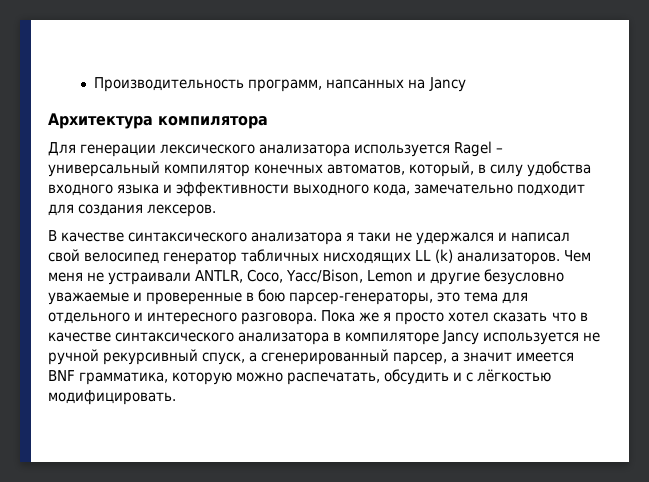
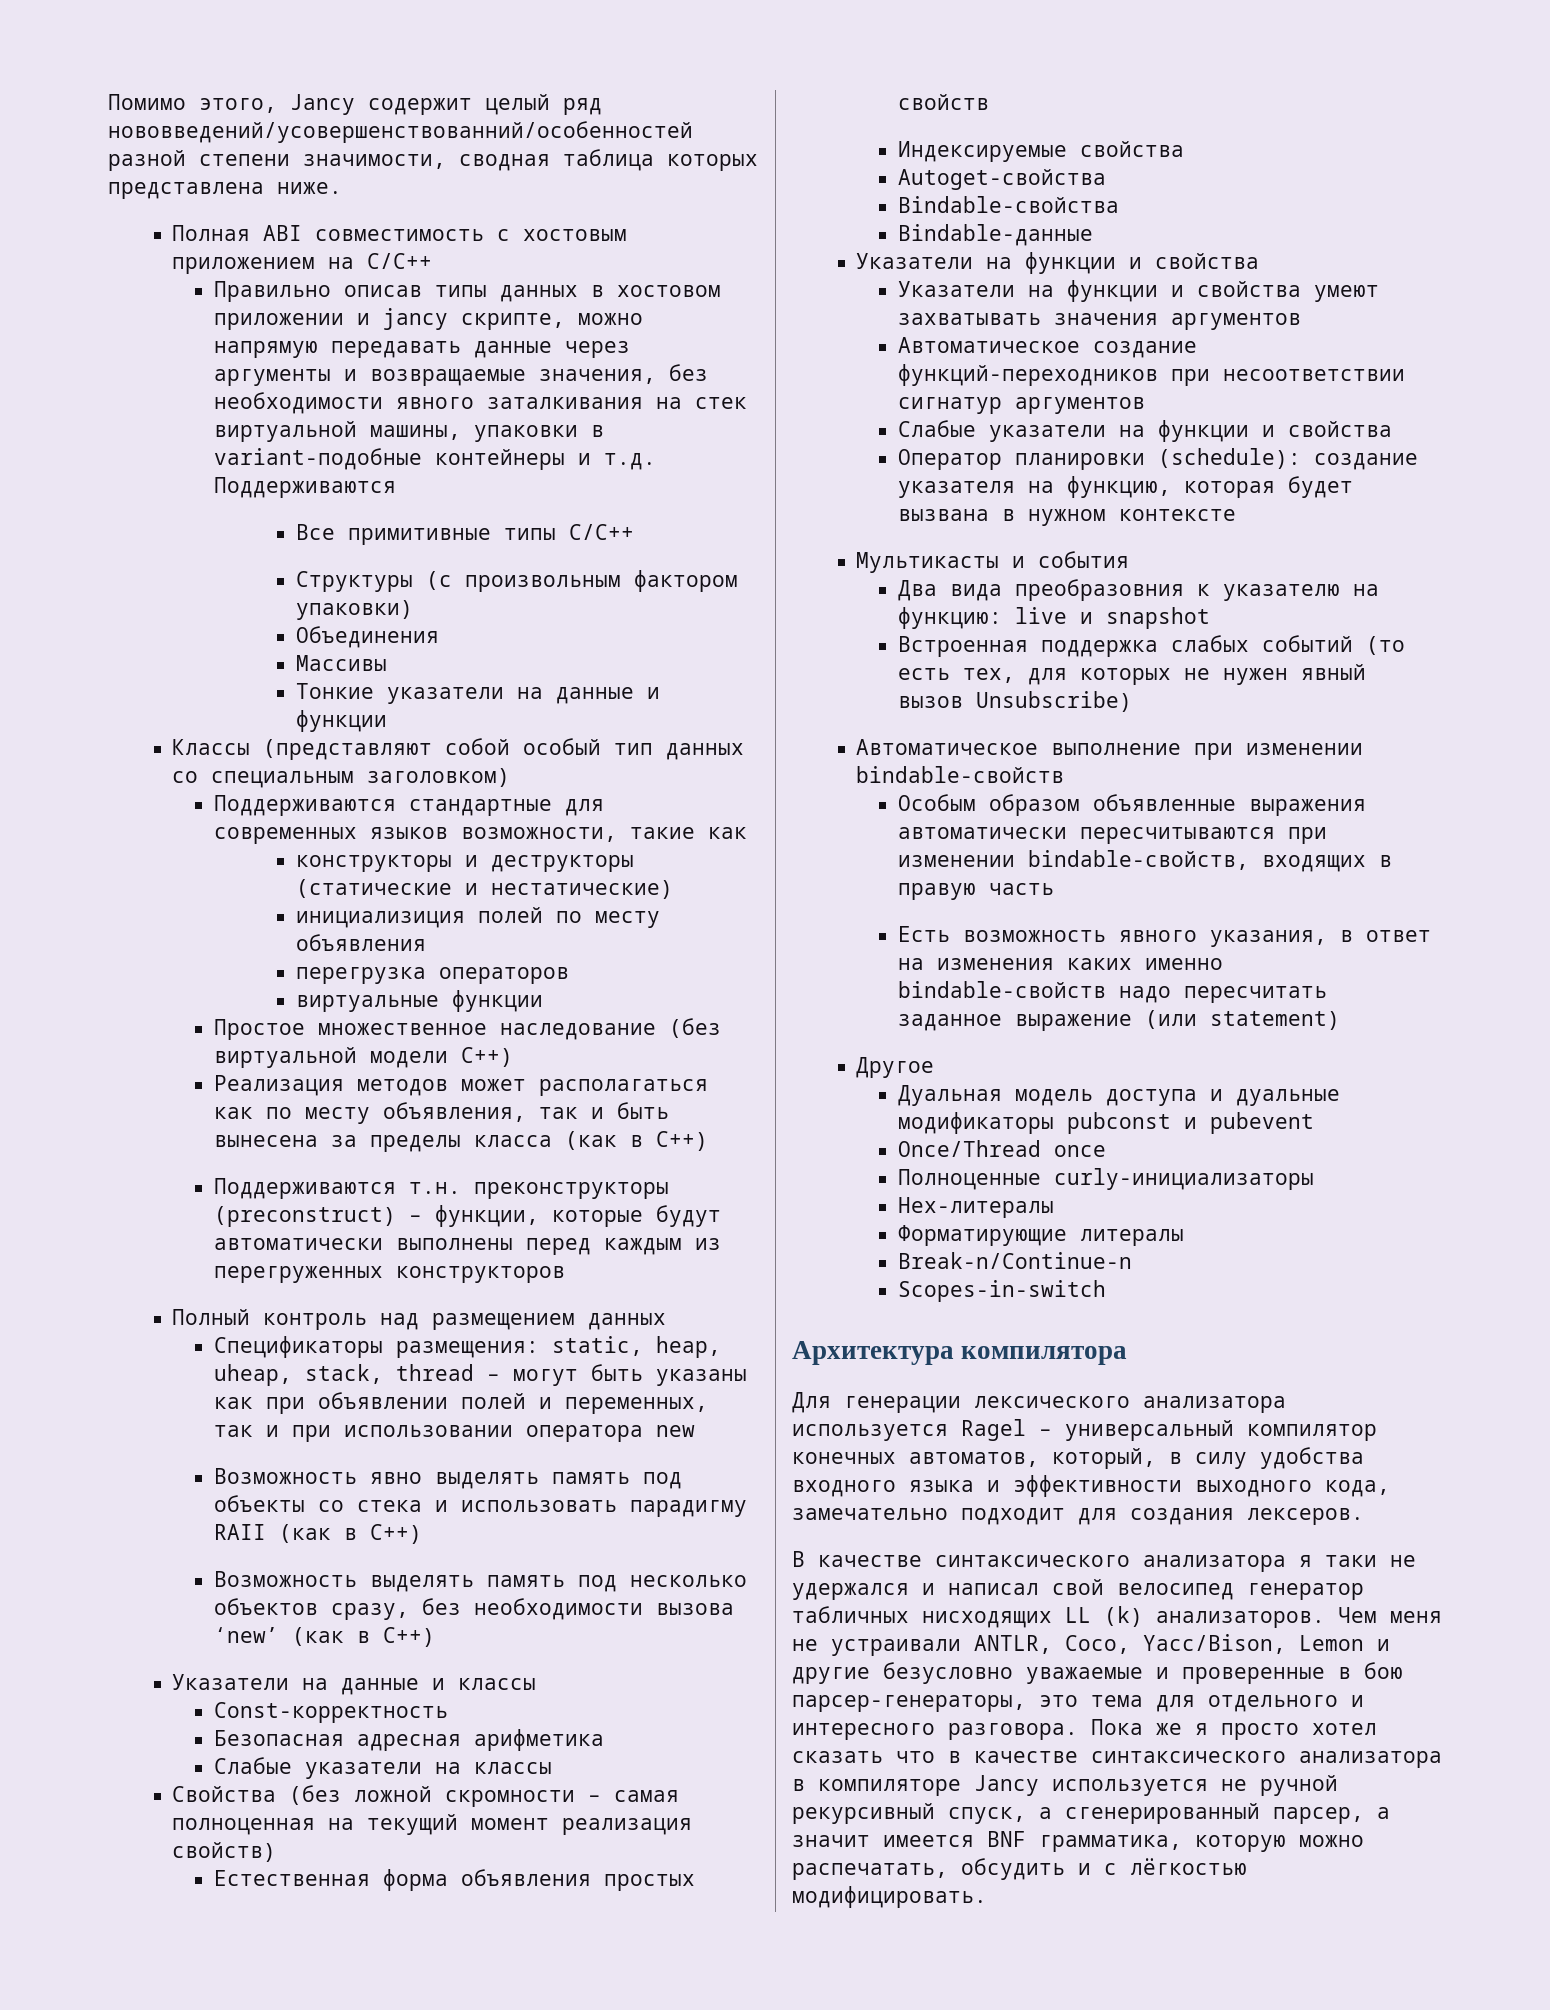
- Производительность программ, напсанных на Jancy
+ Помимо этого, Jancy содержит целый ряд нововведений/усовершенствованний/особенностей разной степени значимости, сводная таблица которых представлена ниже.
+ Полная ABI совместимость с хостовым приложением на C/C++
+ Правильно описав типы данных в хостовом приложении и jancy скрипте, можно напрямую передавать данные через аргументы и возвращаемые значения, без необходимости явного заталкивания на стек виртуальной машины, упаковки в variant-подобные контейнеры и т.д. Поддерживаются
+ Все примитивные типы C/C++
+ Структуры (с произвольным фактором упаковки)
+ Объединения
+ Массивы
+ Тонкие указатели на данные и функции
+ Классы (представляют собой особый тип данных со специальным заголовком)
+ Поддерживаются стандартные для современных языков возможности, такие как
+ конструкторы и деструкторы (статические и нестатические)
+ инициализиция полей по месту объявления
+ перегрузка операторов
+ виртуальные функции
+ Простое множественное наследование (без виртуальной модели C++)
+ Реализация методов может располагаться как по месту объявления, так и быть вынесена за пределы класса (как в C++)
+ Поддерживаются т.н. преконструкторы (preconstruct) – функции, которые будут автоматически выполнены перед каждым из перегруженных конструкторов
+ Полный контроль над размещением данных
+ Спецификаторы размещения: static, heap, uheap, stack, thread – могут быть указаны как при объявлении полей и переменных, так и при использовании оператора new
+ Возможность явно выделять память под объекты со стека и использовать парадигму RAII (как в C++)
+ Возможность выделять память под несколько объектов сразу, без необходимости вызова ‘new’ (как в C++)
+ Указатели на данные и классы
+ Const-корректность
+ Безопасная адресная арифметика
+ Слабые указатели на классы
+ Свойства (без ложной скромности – самая полноценная на текущий момент реализация свойств)
+ Естественная форма объявления простых свойств
+ Индексируемые свойства
+ Autoget-свойства
+ Bindable-свойства
+ Bindable-данные
+ Указатели на функции и свойства
+ Указатели на функции и свойства умеют захватывать значения аргументов
+ Автоматическое создание функций-переходников при несоответствии сигнатур аргументов
+ Слабые указатели на функции и свойства
+ Оператор планировки (schedule): создание указателя на функцию, которая будет вызвана в нужном контексте
+ Мультикасты и события
+ Два вида преобразовния к указателю на функцию: live и snapshot
+ Встроенная поддержка слабых событий (то есть тех, для которых не нужен явный вызов Unsubscribe)
+ Автоматическое выполнение при изменении bindable-свойств
+ Особым образом объявленные выражения автоматически пересчитываются при изменении bindable-свойств, входящих в правую часть
+ Есть возможность явного указания, в ответ на изменения каких именно bindable-свойств надо пересчитать заданное выражение (или statement)
+ Другое
+ Дуальная модель доступа и дуальные модификаторы pubconst и pubevent
+ Once/Thread once
+ Полноценные curly-инициализаторы
+ Hex-литералы
+ Форматирующие литералы
+ Break-n/Continue-n
+ Scopes-in-switch

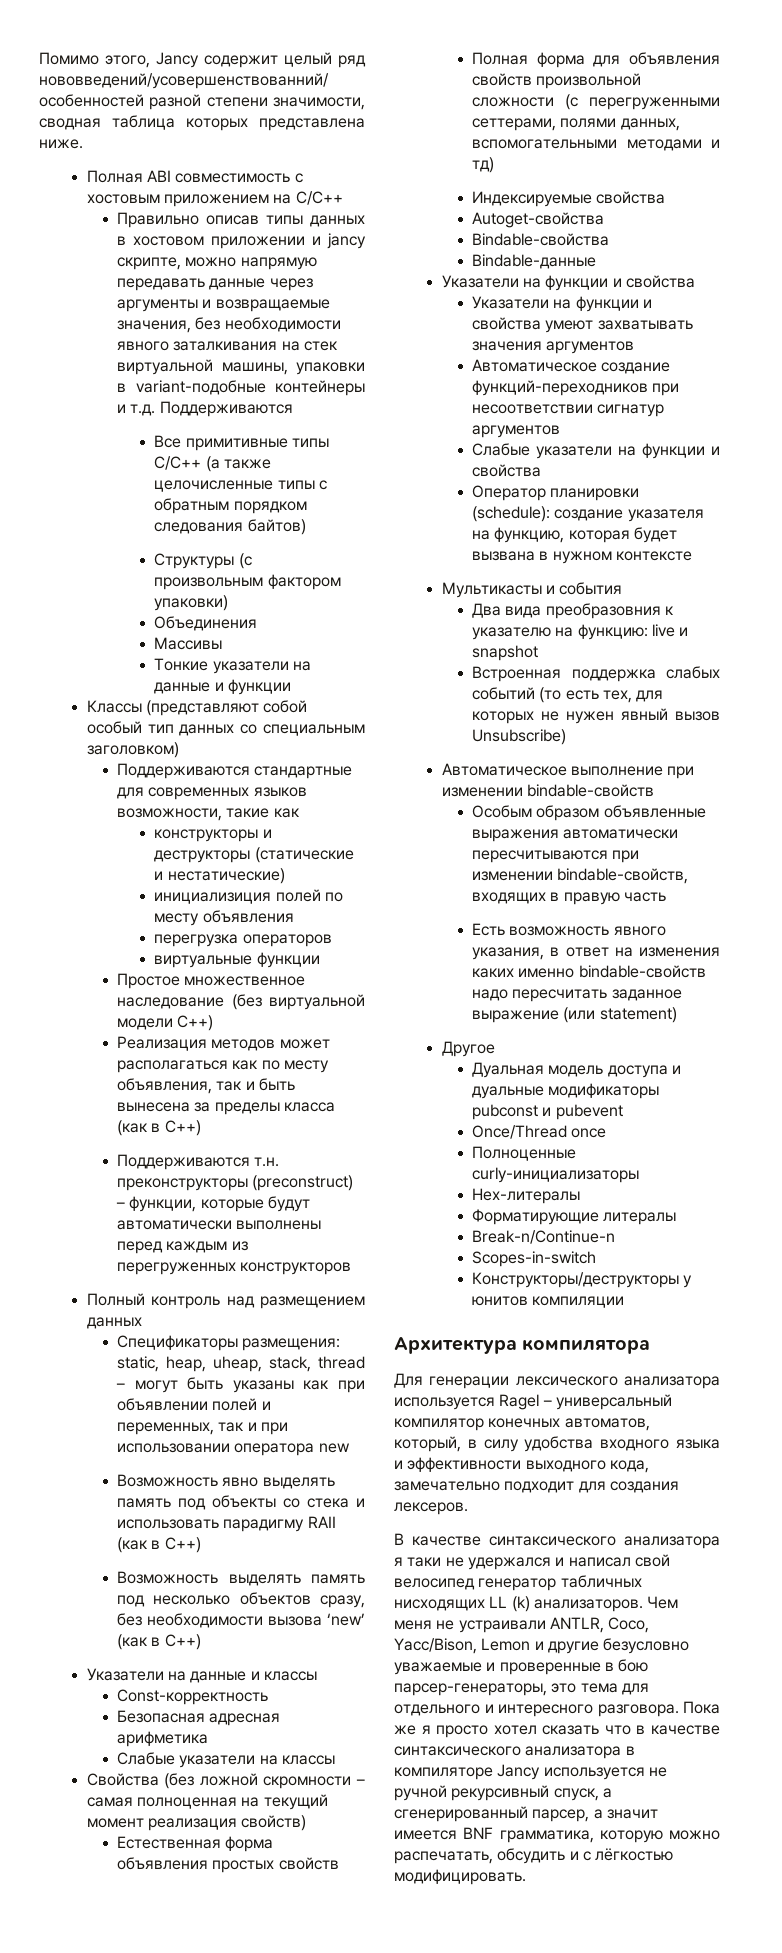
- Все примитивные типы C/C++
+ Все примитивные типы C/C++ (а также целочисленные типы с обратным порядком следования байтов)
+ Полная форма для объявления свойств произвольной сложности (с перегруженными сеттерами, полями данных, вспомогательными методами и тд)
+ Конструкторы/деструкторы у юнитов компиляции

